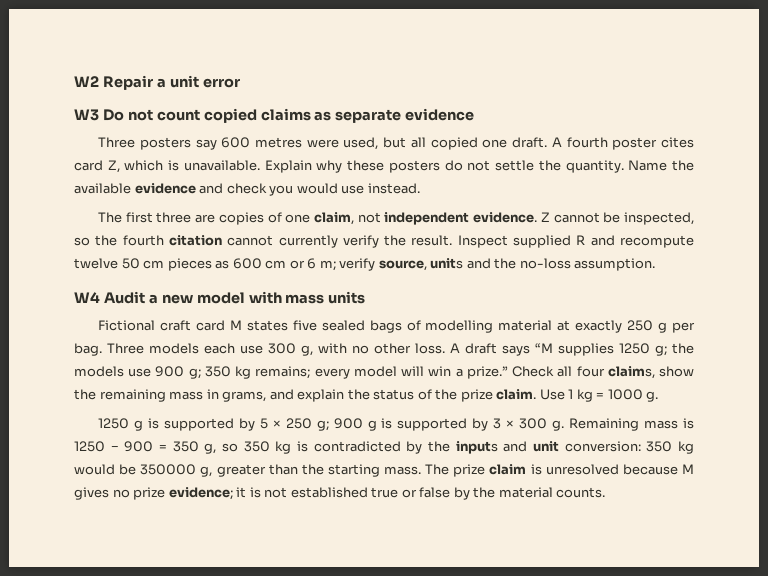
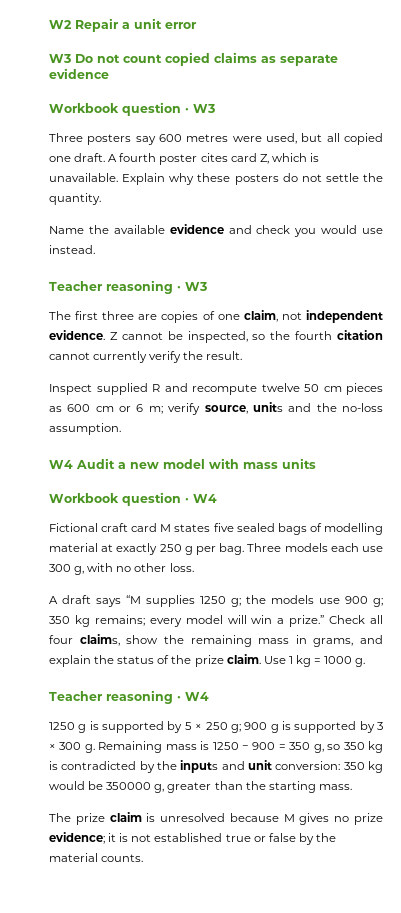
+ Workbook question · W3
- Explain why these posters do not settle the quantity. Name the available evidence and check you would use instead.
+ Explain why these posters do not settle the quantity.
+ Name the available evidence and check you would use instead.
+ Teacher reasoning · W3
- Z cannot be inspected, so the fourth citation cannot currently verify the result. Inspect supplied R and recompute twelve 50 cm pieces as 600 cm or 6 m; verify source, units and the no-loss assumption.
+ Z cannot be inspected, so the fourth citation cannot currently verify the result.
+ Inspect supplied R and recompute twelve 50 cm pieces as 600 cm or 6 m; verify source, units and the no-loss assumption.
+ Workbook question · W4
- Three models each use 300 g, with no other loss. A draft says “M supplies 1250 g; the models use 900 g; 350 kg remains; every model will win a prize.”
+ Three models each use 300 g, with no other loss.
+ A draft says “M supplies 1250 g; the models use 900 g; 350 kg remains; every model will win a prize.”
+ Teacher reasoning · W4
- Remaining mass is 1250 − 900 = 350 g, so 350 kg is contradicted by the inputs and unit conversion: 350 kg would be 350000 g, greater than the starting mass. The prize claim is unresolved because M gives no prize evidence; it is not established true or false by the material counts.
+ Remaining mass is 1250 − 900 = 350 g, so 350 kg is contradicted by the inputs and unit conversion: 350 kg would be 350000 g, greater than the starting mass.
+ The prize claim is unresolved because M gives no prize evidence; it is not established true or false by the material counts.

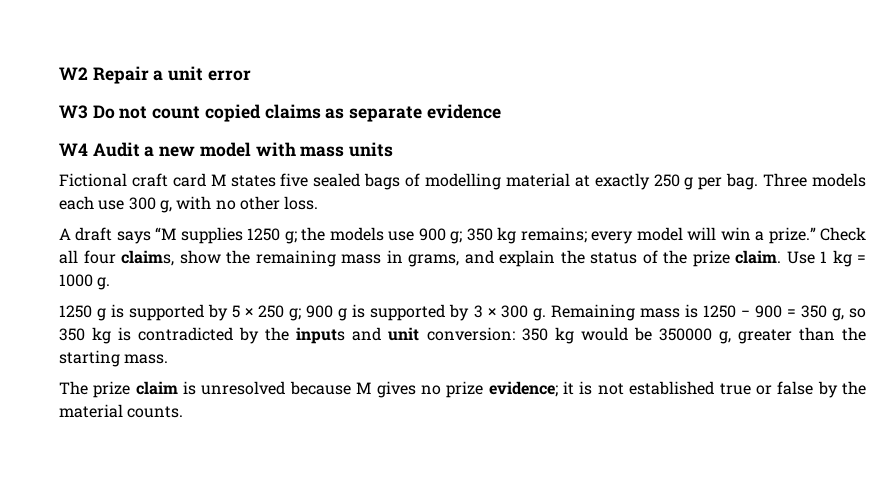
- Workbook question · W3
- Three posters say 600 metres were used, but all copied one draft. A fourth poster cites card Z, which is unavailable. Explain why these posters do not settle the quantity.
- Name the available evidence and check you would use instead.
- Teacher reasoning · W3
- The first three are copies of one claim, not independent evidence. Z cannot be inspected, so the fourth citation cannot currently verify the result.
- Inspect supplied R and recompute twelve 50 cm pieces as 600 cm or 6 m; verify source, units and the no-loss assumption.
- Workbook question · W4
- Teacher reasoning · W4

